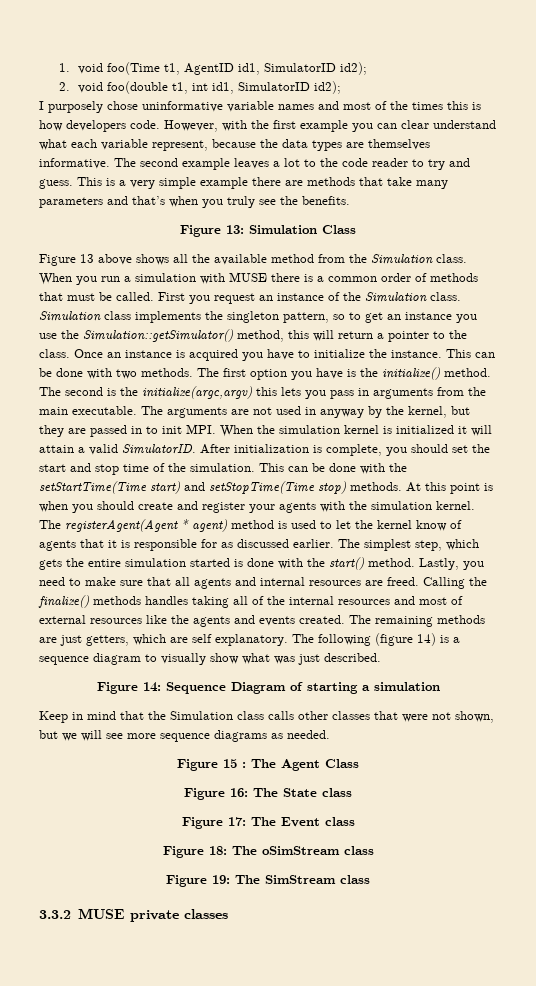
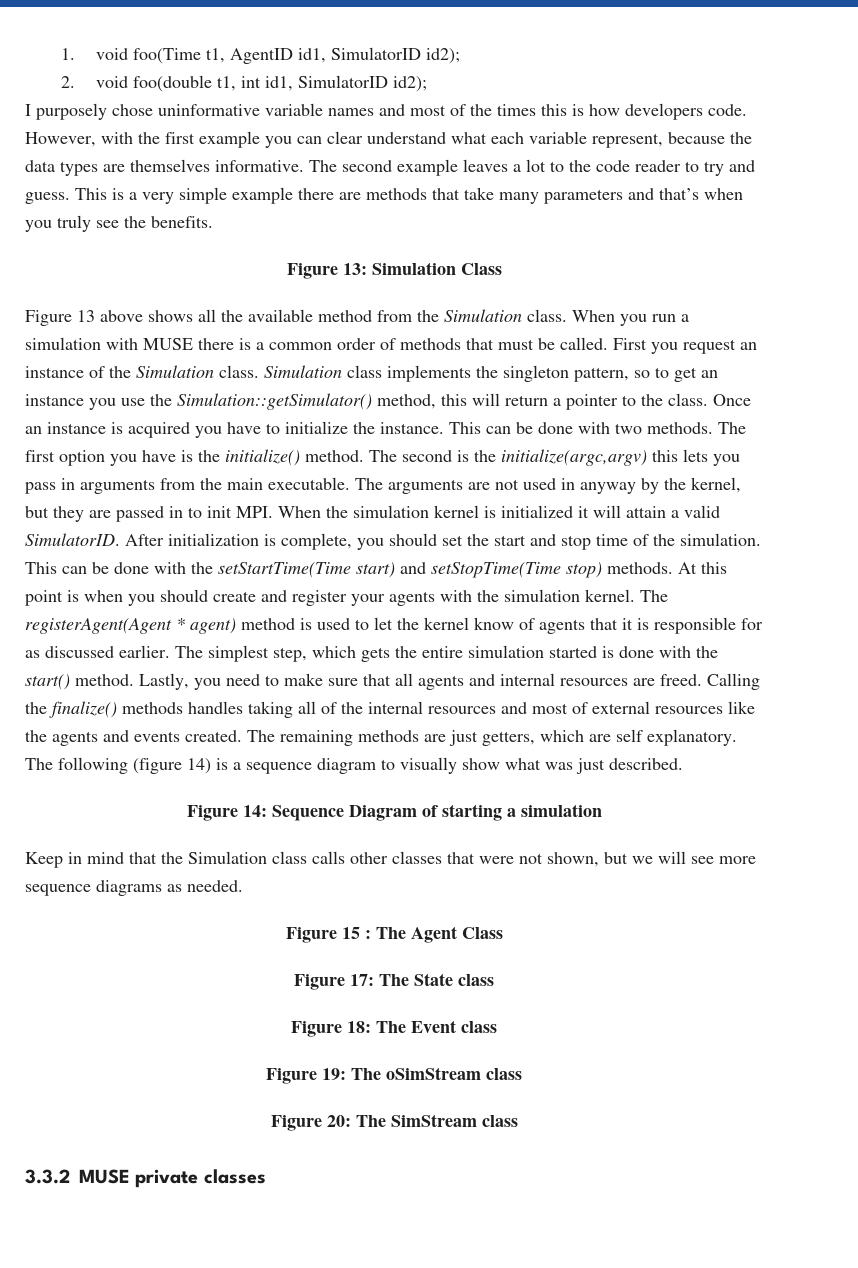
- Figure 16: The State class
+ Figure 17: The State class
- Figure 17: The Event class
+ Figure 18: The Event class
- Figure 18: The oSimStream class
+ Figure 19: The oSimStream class
- Figure 19: The SimStream class
+ Figure 20: The SimStream class

